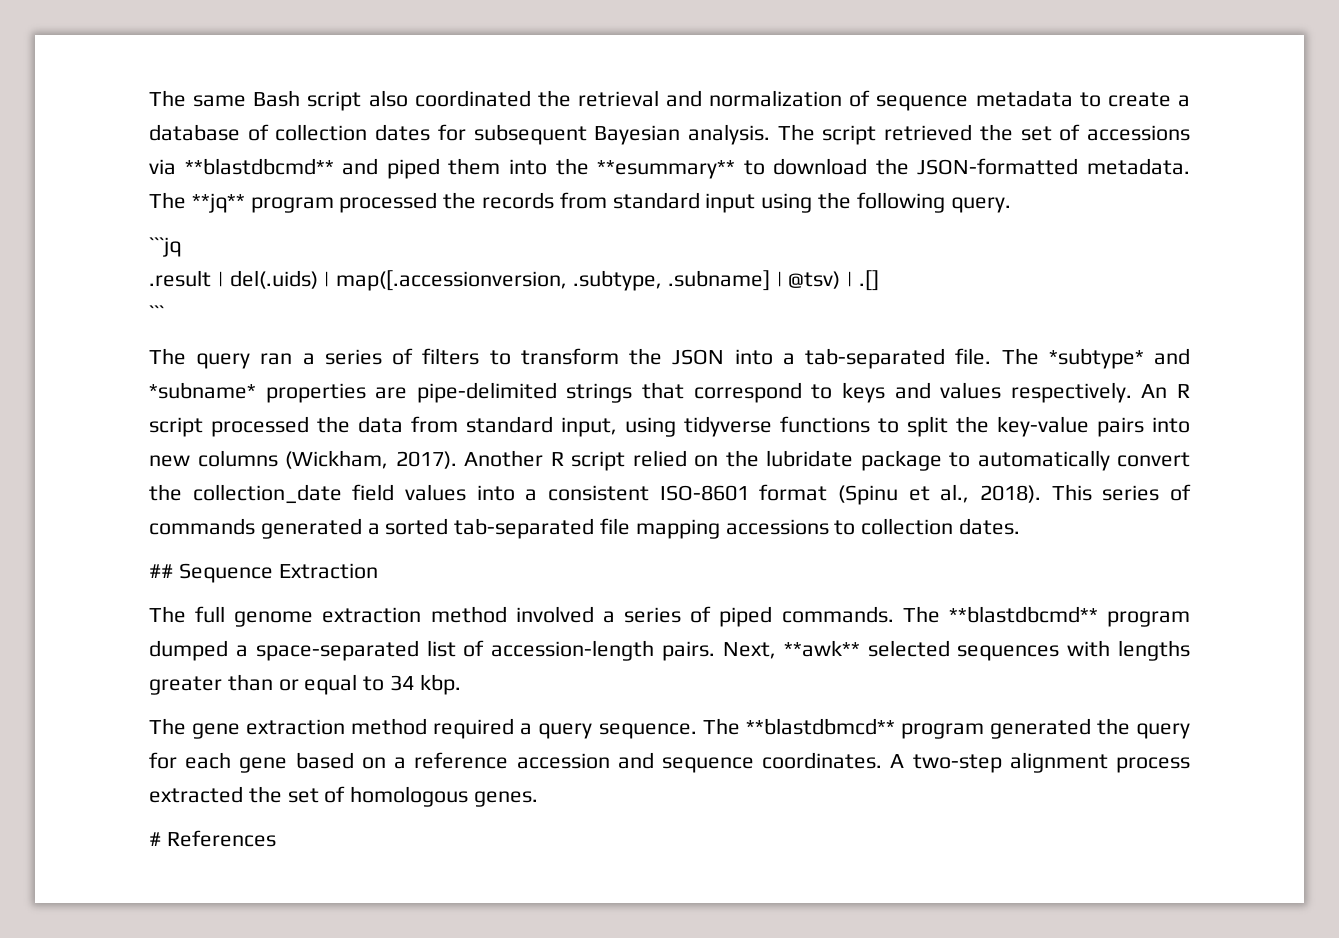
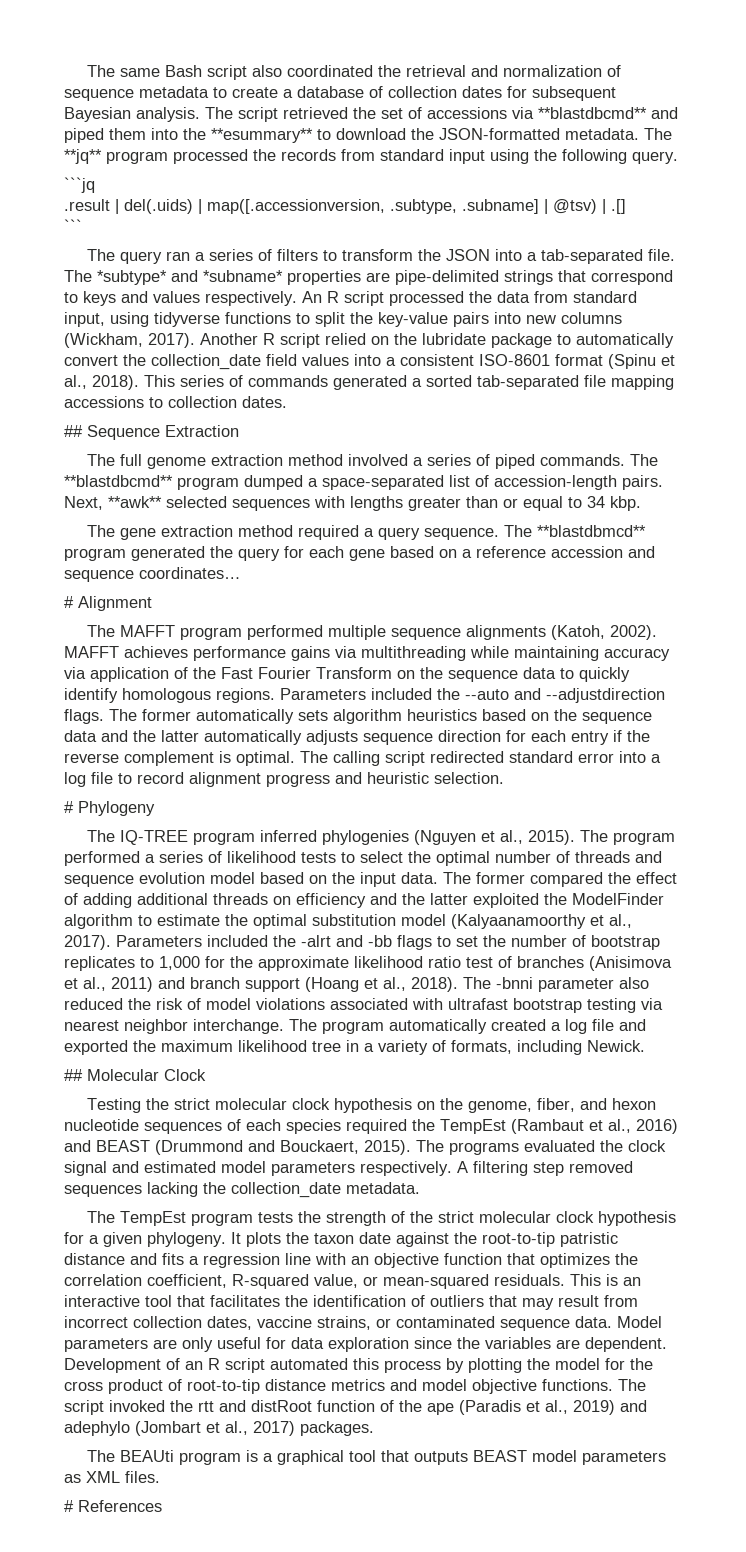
- The **blastdbmcd** program generated the query for each gene based on a reference accession and sequence coordinates. A two-step alignment process extracted the set of homologous genes.
+ The **blastdbmcd** program generated the query for each gene based on a reference accession and sequence coordinates…
+ # Alignment
+ The MAFFT program performed multiple sequence alignments (Katoh, 2002). MAFFT achieves performance gains via multithreading while maintaining accuracy via application of the Fast Fourier Transform on the sequence data to quickly identify homologous regions. Parameters included the --auto and --adjustdirection flags. The former automatically sets algorithm heuristics based on the sequence data and the latter automatically adjusts sequence direction for each entry if the reverse complement is optimal. The calling script redirected standard error into a log file to record alignment progress and heuristic selection.
+ # Phylogeny
+ The IQ-TREE program inferred phylogenies (Nguyen et al., 2015). The program performed a series of likelihood tests to select the optimal number of threads and sequence evolution model based on the input data. The former compared the effect of adding additional threads on efficiency and the latter exploited the ModelFinder algorithm to estimate the optimal substitution model (Kalyaanamoorthy et al., 2017). Parameters included the -alrt and -bb flags to set the number of bootstrap replicates to 1,000 for the approximate likelihood ratio test of branches (Anisimova et al., 2011) and branch support (Hoang et al., 2018). The -bnni parameter also reduced the risk of model violations associated with ultrafast bootstrap testing via nearest neighbor interchange. The program automatically created a log file and exported the maximum likelihood tree in a variety of formats, including Newick.
+ ## Molecular Clock
+ Testing the strict molecular clock hypothesis on the genome, fiber, and hexon nucleotide sequences of each species required the TempEst (Rambaut et al., 2016) and BEAST (Drummond and Bouckaert, 2015). The programs evaluated the clock signal and estimated model parameters respectively. A filtering step removed sequences lacking the collection_date metadata.
+ The TempEst program tests the strength of the strict molecular clock hypothesis for a given phylogeny. It plots the taxon date against the root-to-tip patristic distance and fits a regression line with an objective function that optimizes the correlation coefficient, R-squared value, or mean-squared residuals. This is an interactive tool that facilitates the identification of outliers that may result from incorrect collection dates, vaccine strains, or contaminated sequence data. Model parameters are only useful for data exploration since the variables are dependent. Development of an R script automated this process by plotting the model for the cross product of root-to-tip distance metrics and model objective functions. The script invoked the rtt and distRoot function of the ape (Paradis et al., 2019) and adephylo (Jombart et al., 2017) packages.
+ The BEAUti program is a graphical tool that outputs BEAST model parameters as XML files.

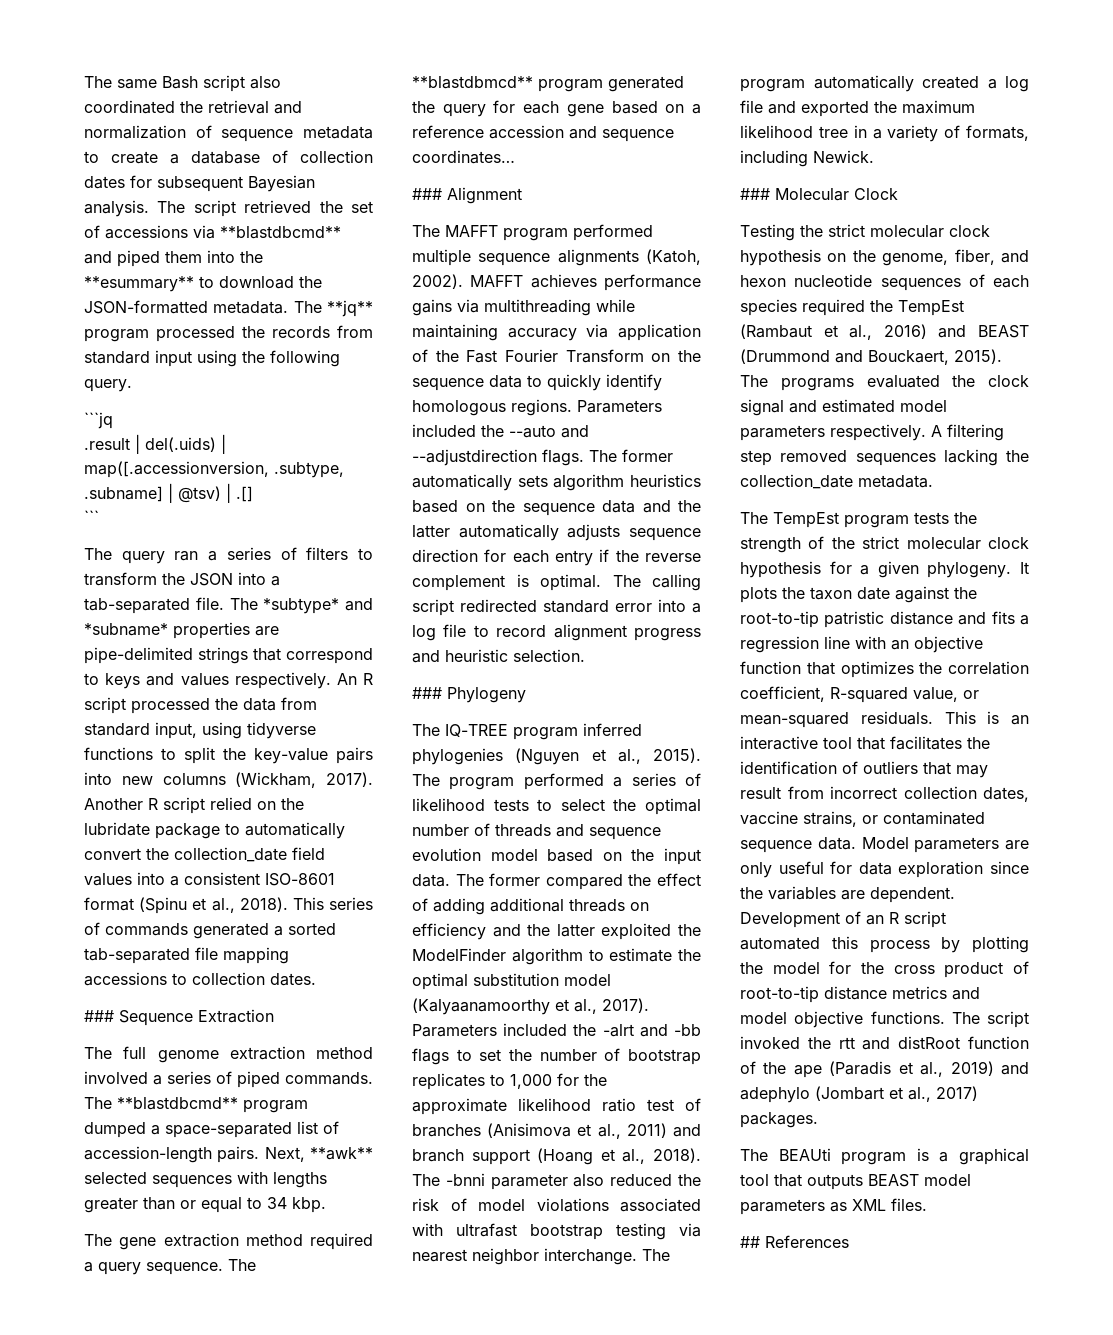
- ## Sequence Extraction
+ ### Sequence Extraction
- # Alignment
+ ### Alignment
- # Phylogeny
+ ### Phylogeny
- ## Molecular Clock
+ ### Molecular Clock
- # References
+ ## References

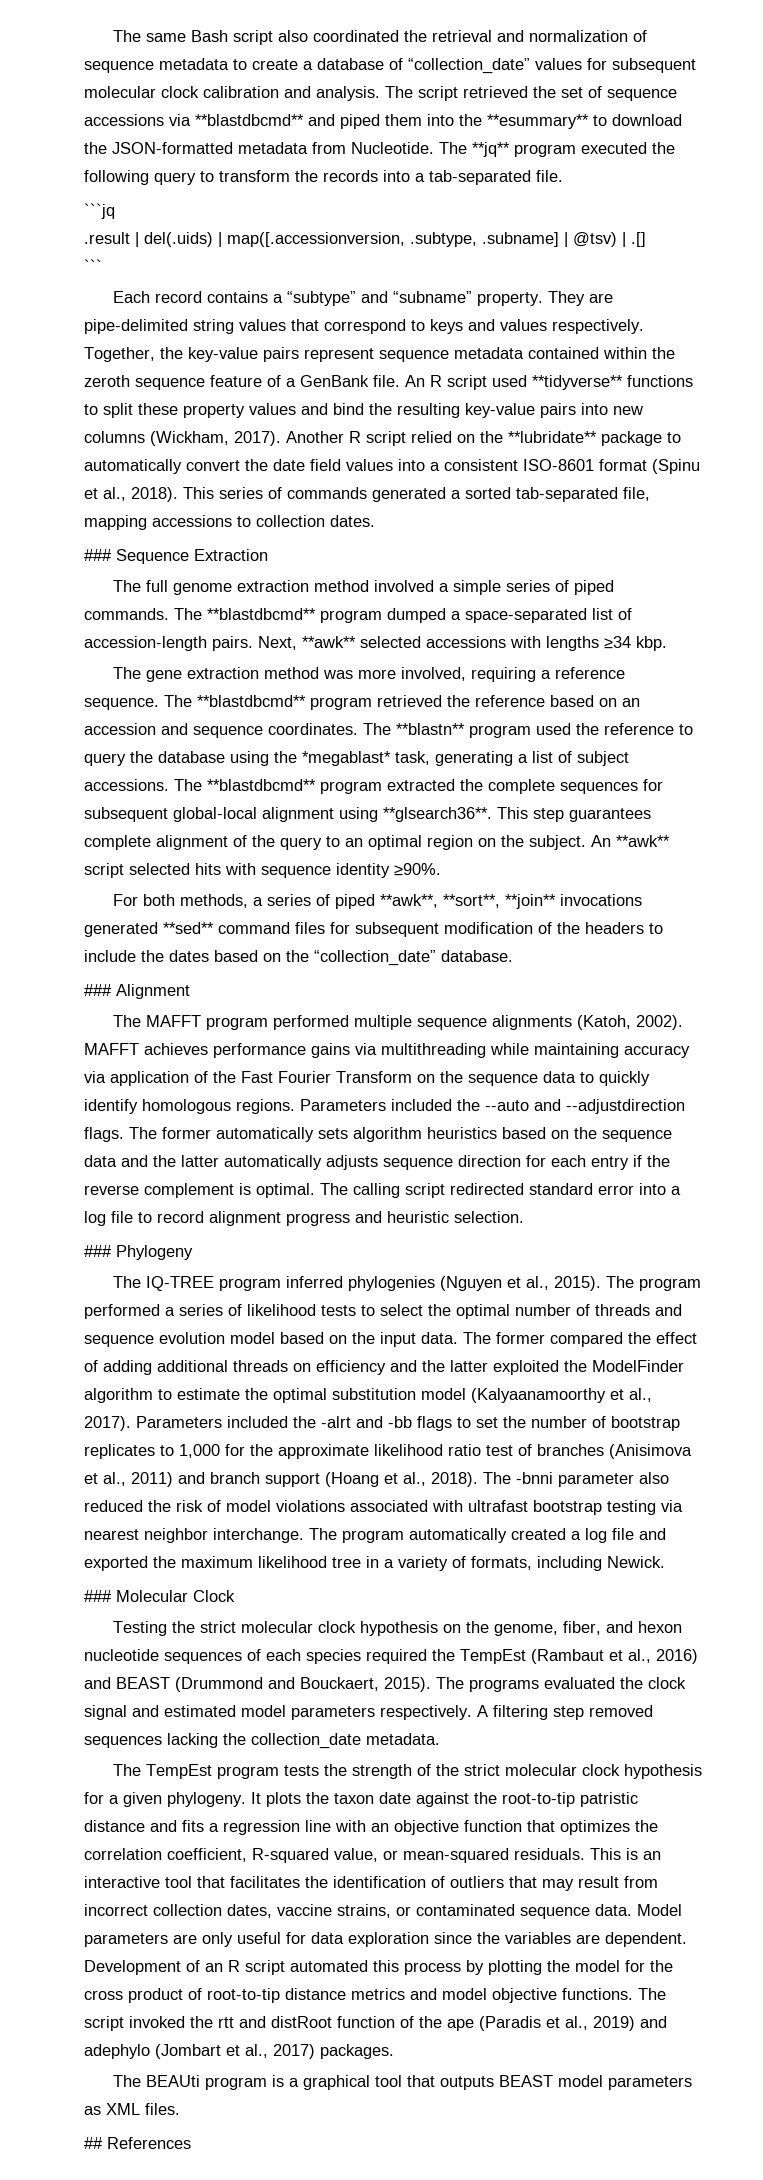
- The same Bash script also coordinated the retrieval and normalization of sequence metadata to create a database of collection dates for subsequent Bayesian analysis.
+ The same Bash script also coordinated the retrieval and normalization of sequence metadata to create a database of “collection_date” values for subsequent molecular clock calibration and analysis.
- The script retrieved the set of accessions via **blastdbcmd** and piped them into the **esummary** to download the JSON-formatted metadata. The **jq** program processed the records from standard input using the following query.
+ The script retrieved the set of sequence accessions via **blastdbcmd** and piped them into the **esummary** to download the JSON-formatted metadata from Nucleotide. The **jq** program executed the following query to transform the records into a tab-separated file.
- The query ran a series of filters to transform the JSON into a tab-separated file. The *subtype* and *subname* properties are pipe-delimited strings that correspond to keys and values respectively.
+ Each record contains a “subtype” and “subname” property. They are pipe-delimited string values that correspond to keys and values respectively.
- An R script processed the data from standard input, using tidyverse functions to split the key-value pairs into new columns (Wickham, 2017).
+ Together, the key-value pairs represent sequence metadata contained within the zeroth sequence feature of a GenBank file. An R script used **tidyverse** functions to split these property values and bind the resulting key-value pairs into new columns (Wickham, 2017).
- Another R script relied on the lubridate package to automatically convert the collection_date field values into a consistent ISO-8601 format (Spinu et al., 2018).
+ Another R script relied on the **lubridate** package to automatically convert the date field values into a consistent ISO-8601 format (Spinu et al., 2018).
- This series of commands generated a sorted tab-separated file mapping accessions to collection dates.
+ This series of commands generated a sorted tab-separated file, mapping accessions to collection dates.
- The full genome extraction method involved a series of piped commands.
+ The full genome extraction method involved a simple series of piped commands.
- Next, **awk** selected sequences with lengths greater than or equal to 34 kbp.
+ Next, **awk** selected accessions with lengths ≥34 kbp.
- The gene extraction method required a query sequence. The **blastdbmcd** program generated the query for each gene based on a reference accession and sequence coordinates…
+ The gene extraction method was more involved, requiring a reference sequence. The **blastdbcmd** program retrieved the reference based on an accession and sequence coordinates. The **blastn** program used the reference to query the database using the *megablast* task, generating a list of subject accessions. The **blastdbcmd** program extracted the complete sequences for subsequent global-local alignment using **glsearch36**. This step guarantees complete alignment of the query to an optimal region on the subject. An **awk** script selected hits with sequence identity ≥90%.
+ For both methods, a series of piped **awk**, **sort**, **join** invocations generated **sed** command files for subsequent modification of the headers to include the dates based on the “collection_date” database.

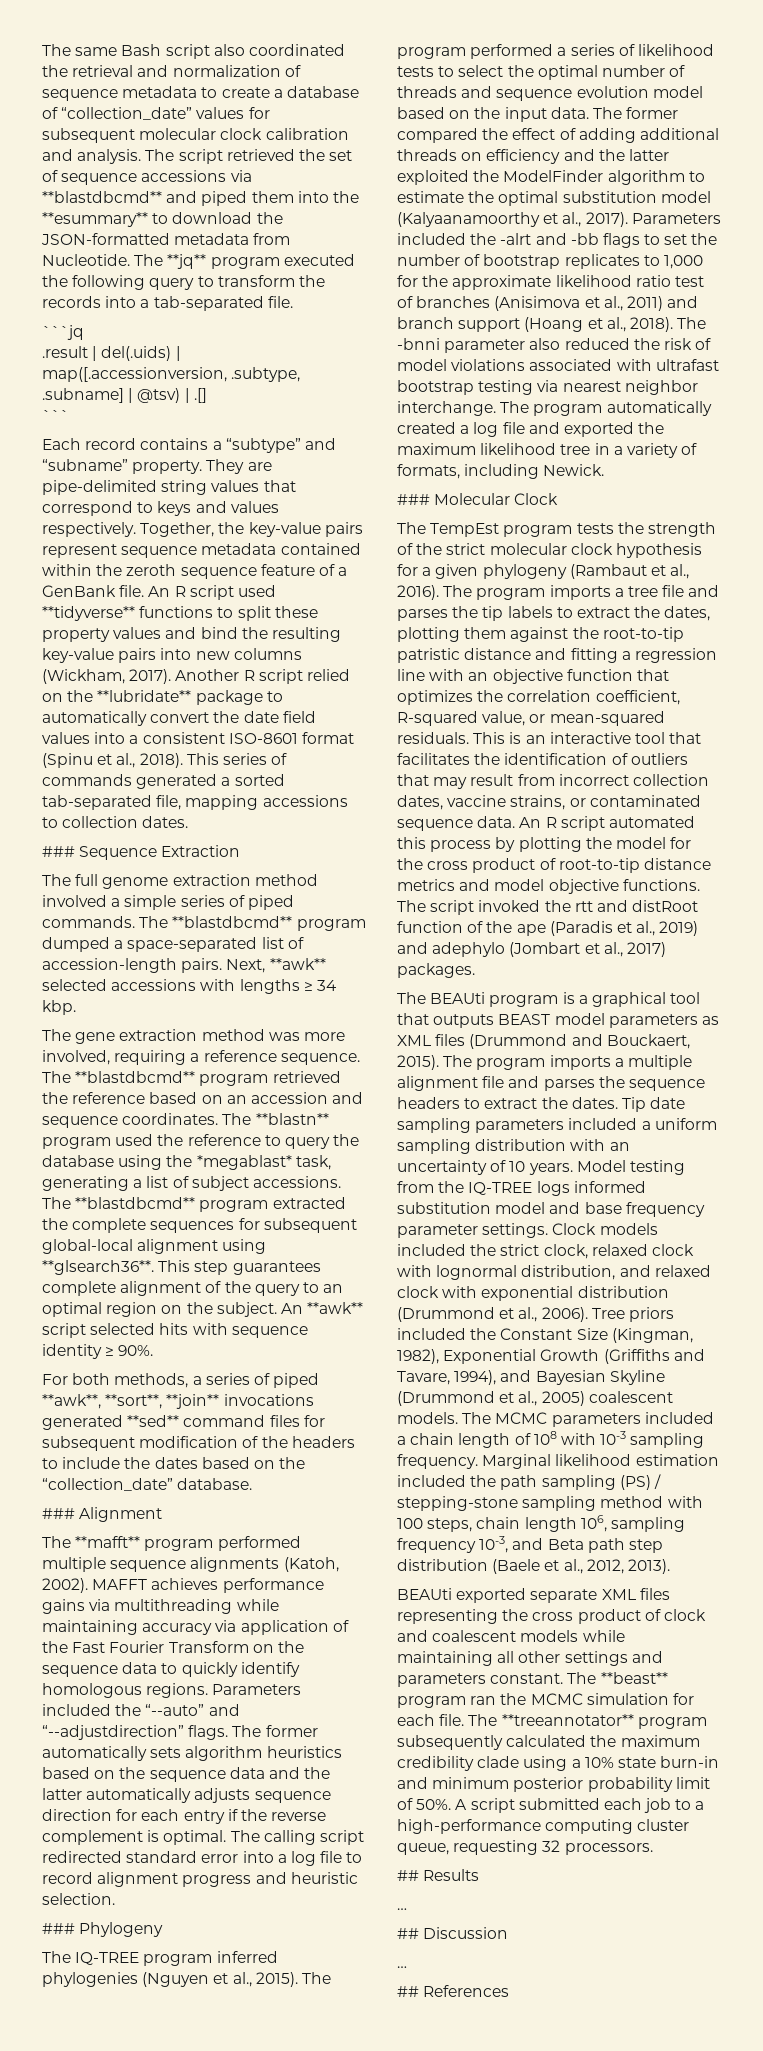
- Next, **awk** selected accessions with lengths ≥34 kbp.
+ Next, **awk** selected accessions with lengths ≥ 34 kbp.
- An **awk** script selected hits with sequence identity ≥90%.
+ An **awk** script selected hits with sequence identity ≥ 90%.
- The MAFFT program performed multiple sequence alignments (Katoh, 2002).
+ The **mafft** program performed multiple sequence alignments (Katoh, 2002).
- Parameters included the --auto and --adjustdirection flags.
+ Parameters included the “--auto” and “--adjustdirection” flags.
- Testing the strict molecular clock hypothesis on the genome, fiber, and hexon nucleotide sequences of each species required the TempEst (Rambaut et al., 2016) and BEAST (Drummond and Bouckaert, 2015). The programs evaluated the clock signal and estimated model parameters respectively. A filtering step removed sequences lacking the collection_date metadata.
- The TempEst program tests the strength of the strict molecular clock hypothesis for a given phylogeny. It plots the taxon date against the root-to-tip patristic distance and fits a regression line with an objective function that optimizes the correlation coefficient, R-squared value, or mean-squared residuals.
+ The TempEst program tests the strength of the strict molecular clock hypothesis for a given phylogeny (Rambaut et al., 2016). The program imports a tree file and parses the tip labels to extract the dates, plotting them against the root-to-tip patristic distance and fitting a regression line with an objective function that optimizes the correlation coefficient, R-squared value, or mean-squared residuals.
- Model parameters are only useful for data exploration since the variables are dependent. Development of an R script automated this process by plotting the model for the cross product of root-to-tip distance metrics and model objective functions.
+ An R script automated this process by plotting the model for the cross product of root-to-tip distance metrics and model objective functions.
- The BEAUti program is a graphical tool that outputs BEAST model parameters as XML files.
+ The BEAUti program is a graphical tool that outputs BEAST model parameters as XML files (Drummond and Bouckaert, 2015). The program imports a multiple alignment file and parses the sequence headers to extract the dates. Tip date sampling parameters included a uniform sampling distribution with an uncertainty of 10 years. Model testing from the IQ-TREE logs informed substitution model and base frequency parameter settings. Clock models included the strict clock, relaxed clock with lognormal distribution, and relaxed clock with exponential distribution (Drummond et al., 2006). Tree priors included the Constant Size (Kingman, 1982), Exponential Growth (Griffiths and Tavare, 1994), and Bayesian Skyline (Drummond et al., 2005) coalescent models. The MCMC parameters included a chain length of 108 with 10-3 sampling frequency. Marginal likelihood estimation included the path sampling (PS) / stepping-stone sampling method with 100 steps, chain length 106, sampling frequency 10-3, and Beta path step distribution (Baele et al., 2012, 2013).
+ BEAUti exported separate XML files representing the cross product of clock and coalescent models while maintaining all other settings and parameters constant. The **beast** program ran the MCMC simulation for each file. The **treeannotator** program subsequently calculated the maximum credibility clade using a 10% state burn-in and minimum posterior probability limit of 50%. A script submitted each job to a high-performance computing cluster queue, requesting 32 processors.
+ ## Results
+ …
+ ## Discussion
+ …

